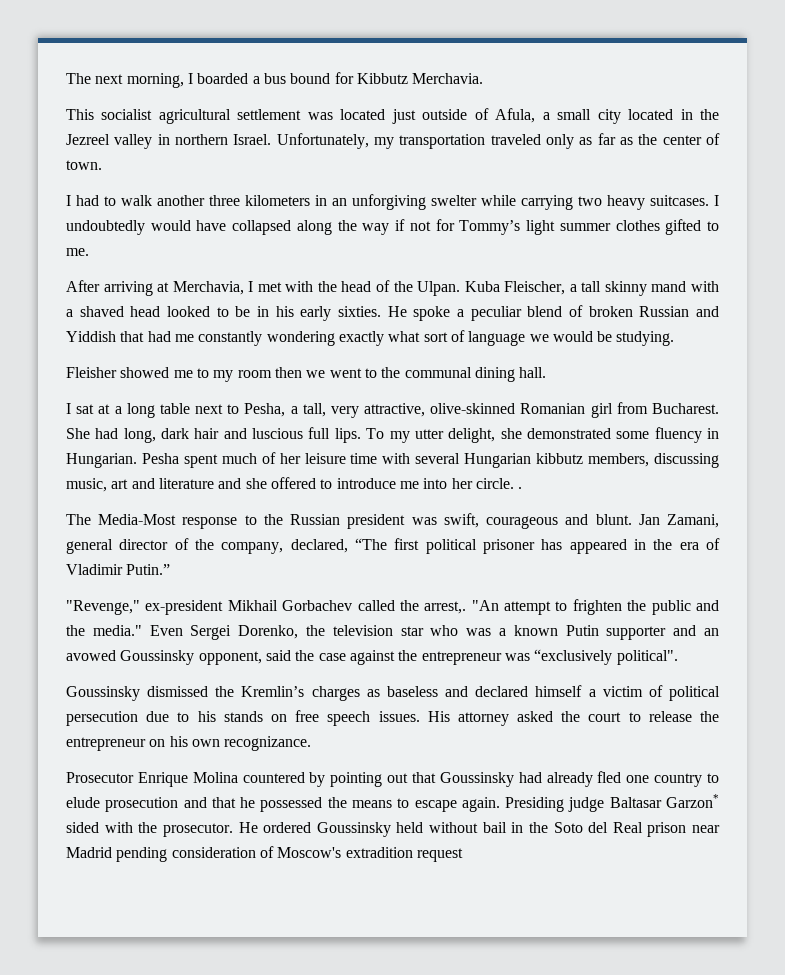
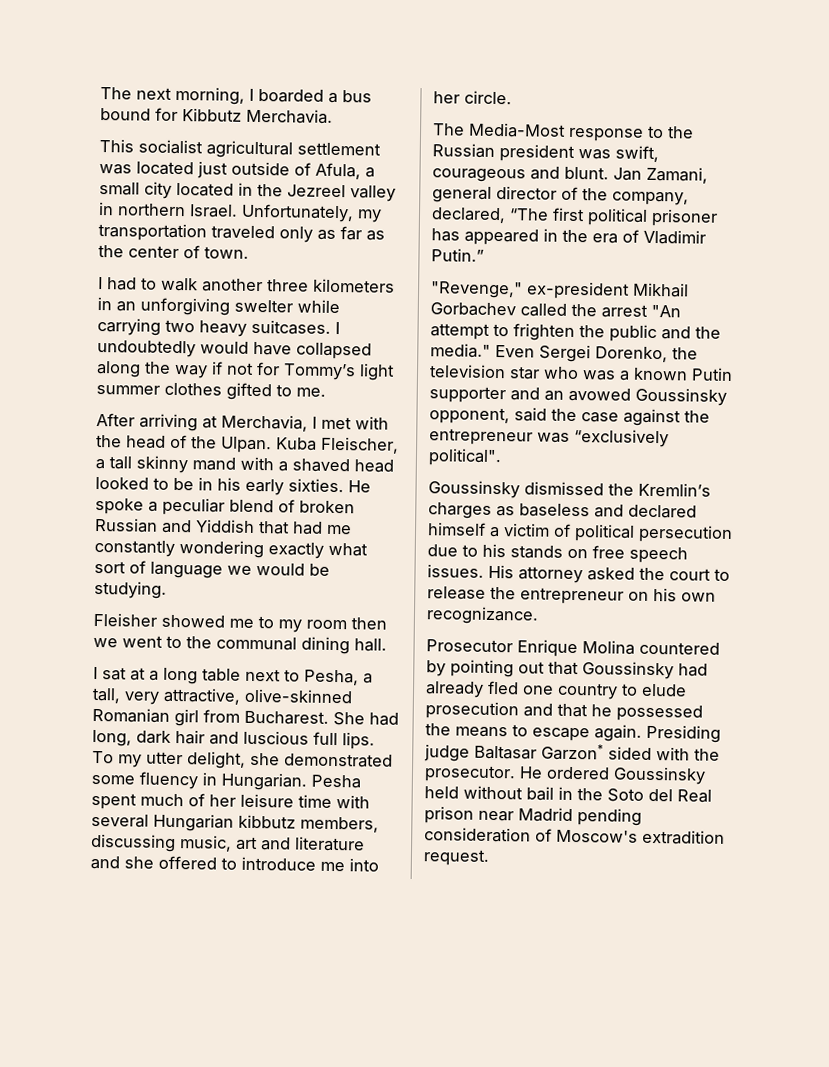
- Pesha spent much of her leisure time with several Hungarian kibbutz members, discussing music, art and literature and she offered to introduce me into her circle. .
+ Pesha spent much of her leisure time with several Hungarian kibbutz members, discussing music, art and literature and she offered to introduce me into her circle.
- "Revenge," ex-president Mikhail Gorbachev called the arrest,. "An attempt to frighten the public and the media."
+ "Revenge," ex-president Mikhail Gorbachev called the arrest "An attempt to frighten the public and the media."
- He ordered Goussinsky held without bail in the Soto del Real prison near Madrid pending consideration of Moscow's extradition request
+ He ordered Goussinsky held without bail in the Soto del Real prison near Madrid pending consideration of Moscow's extradition request.

